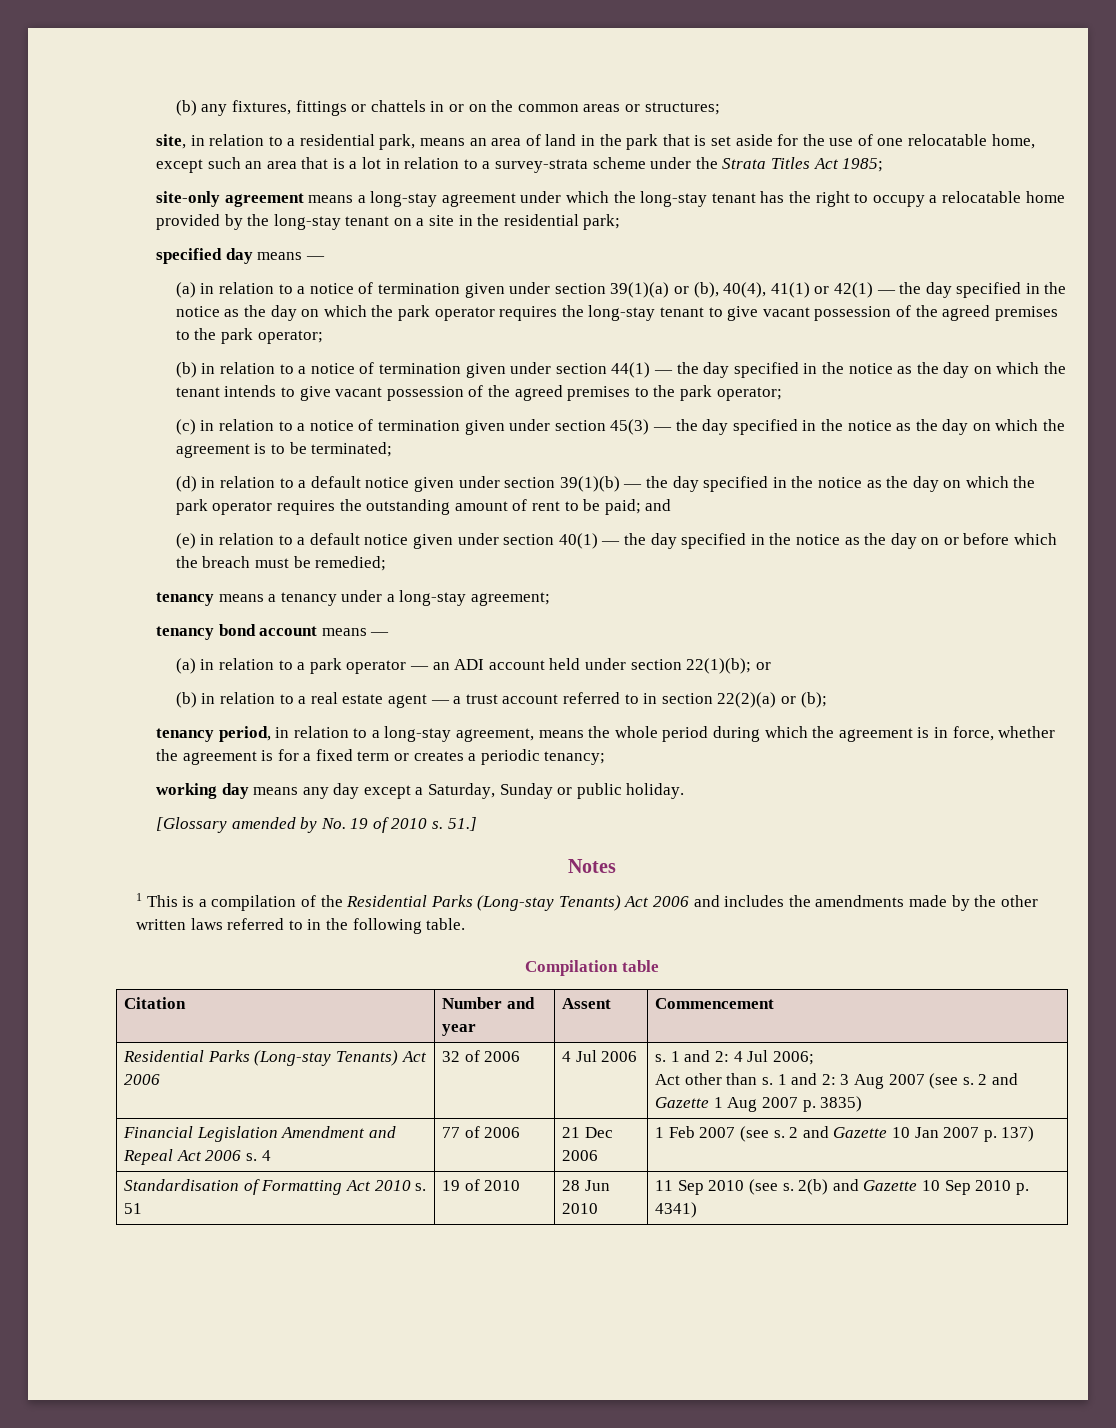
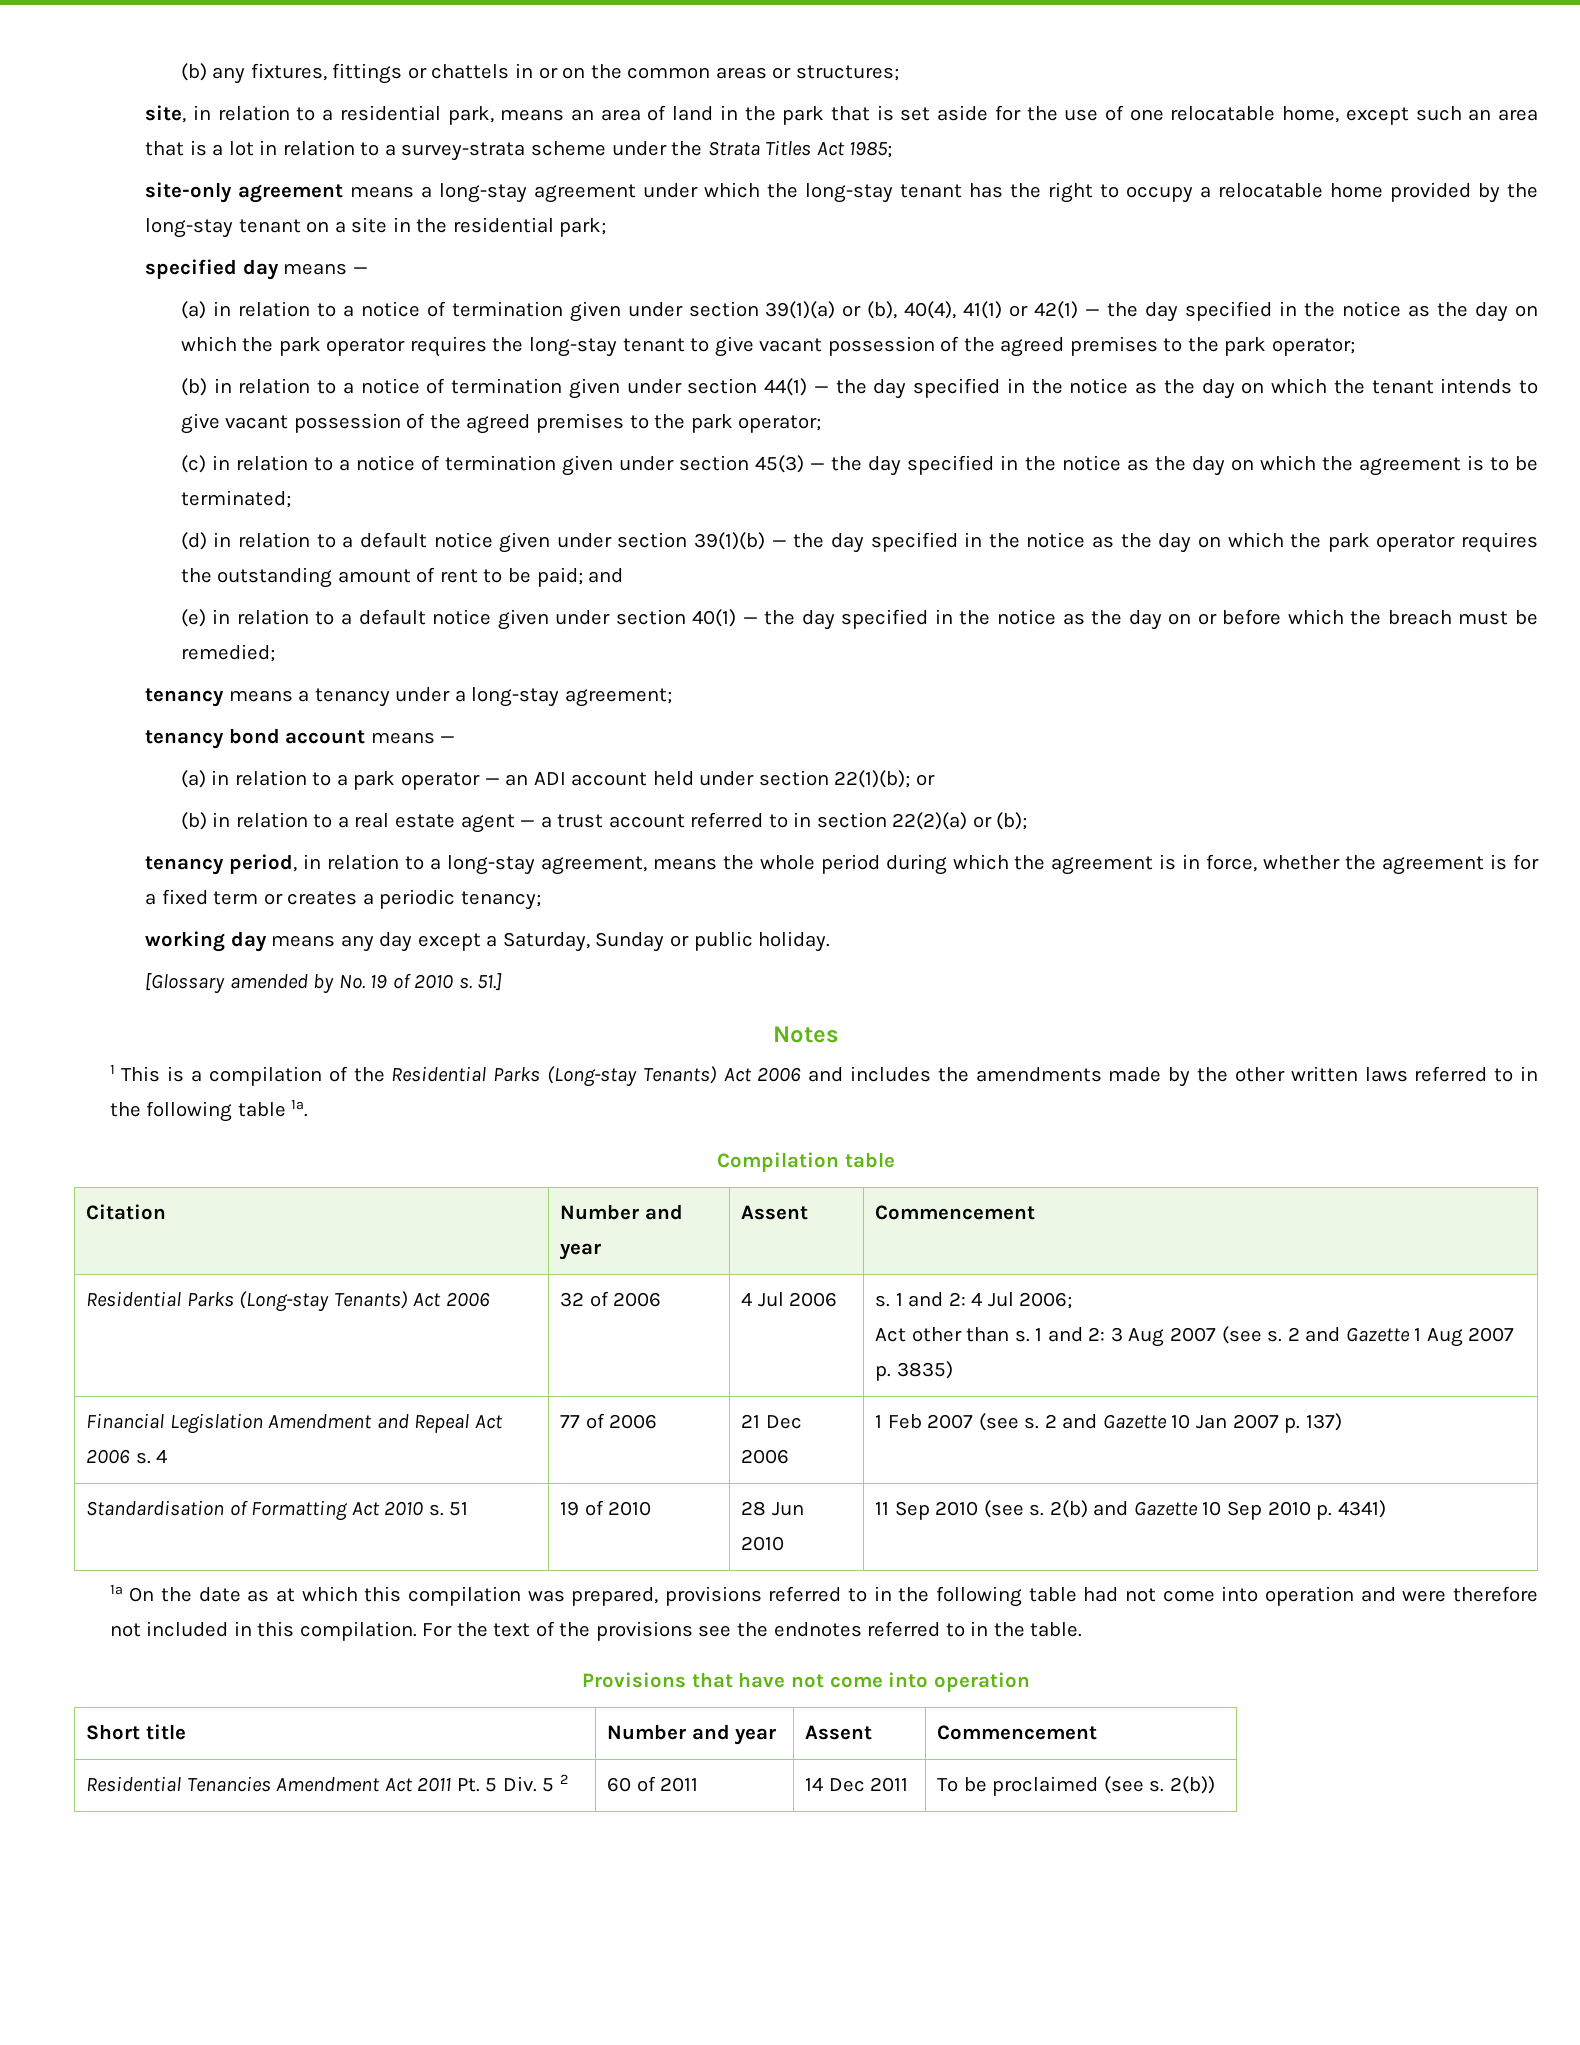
- 1 This is a compilation of the Residential Parks (Long-stay Tenants) Act 2006 and includes the amendments made by the other written laws referred to in the following table.
+ 1 This is a compilation of the Residential Parks (Long-stay Tenants) Act 2006 and includes the amendments made by the other written laws referred to in the following table 1a.
+ 1a On the date as at which this compilation was prepared, provisions referred to in the following table had not come into operation and were therefore not included in this compilation. For the text of the provisions see the endnotes referred to in the table.
+ Provisions that have not come into operation
+ Short title | Number and year | Assent | Commencement
+ Residential Tenancies Amendment Act 2011 Pt. 5 Div. 5 2 | 60 of 2011 | 14 Dec 2011 | To be proclaimed (see s. 2(b))

